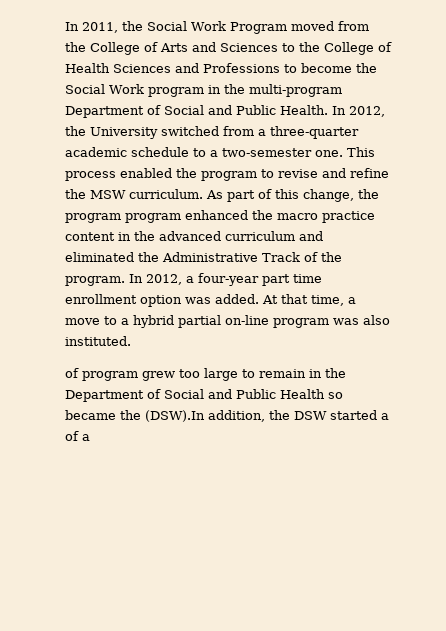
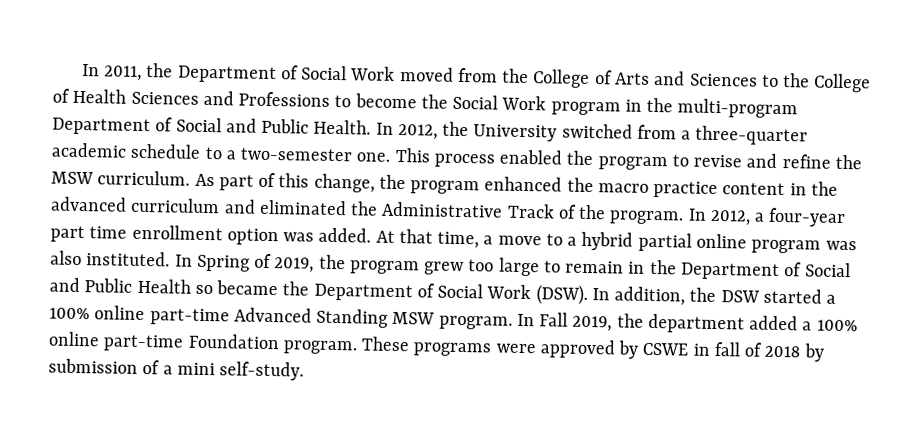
- In 2011, the Social Work Program moved from the College of Arts and Sciences to the College of Health Sciences and Professions to become the Social Work program in the multi-program Department of Social and Public Health.
+ In 2011, the Department of Social Work moved from the College of Arts and Sciences to the College of Health Sciences and Professions to become the Social Work program in the multi-program Department of Social and Public Health.
- As part of this change, the program program enhanced the macro practice content in the advanced curriculum and eliminated the Administrative Track of the program.
+ As part of this change, the program enhanced the macro practice content in the advanced curriculum and eliminated the Administrative Track of the program.
- At that time, a move to a hybrid partial on-line program was also instituted.
- of program grew too large to remain in the Department of Social and Public Health so became the (DSW).In addition, the DSW started a of a
+ At that time, a move to a hybrid partial online program was also instituted. In Spring of 2019, the program grew too large to remain in the Department of Social and Public Health so became the Department of Social Work (DSW). In addition, the DSW started a 100% online part-time Advanced Standing MSW program. In Fall 2019, the department added a 100% online part-time Foundation program. These programs were approved by CSWE in fall of 2018 by submission of a mini self-study.

